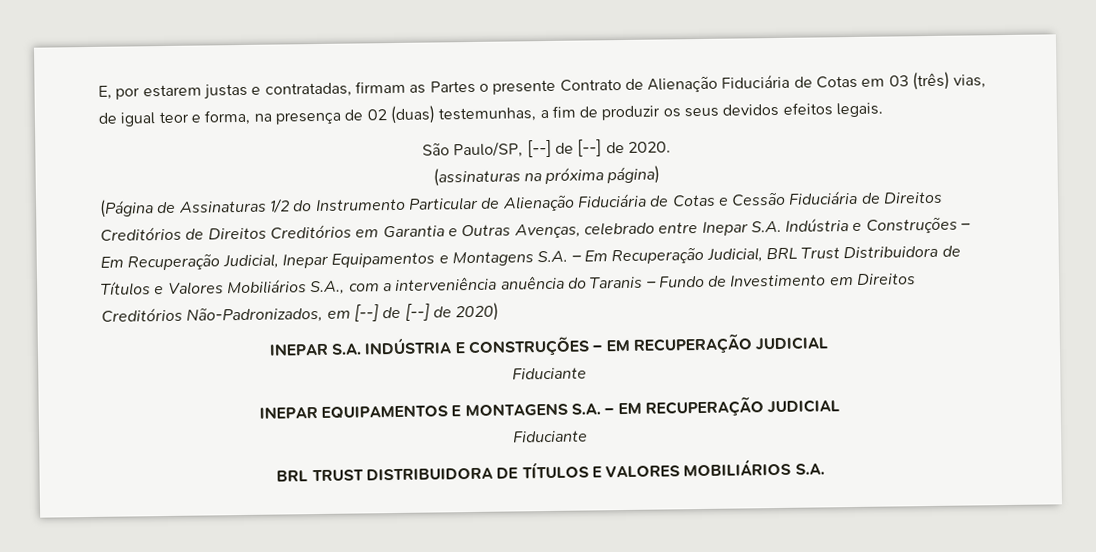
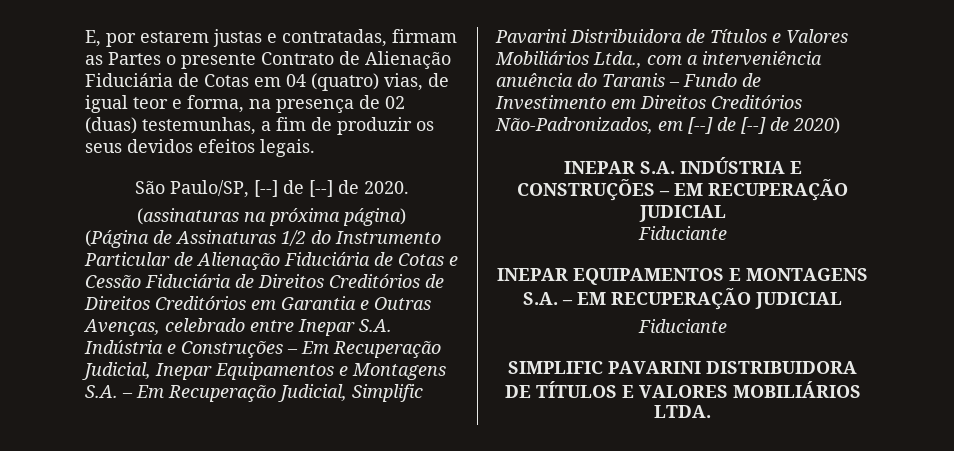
- E, por estarem justas e contratadas, firmam as Partes o presente Contrato de Alienação Fiduciária de Cotas em 03 (três) vias, de igual teor e forma, na presença de 02 (duas) testemunhas, a fim de produzir os seus devidos efeitos legais.
+ E, por estarem justas e contratadas, firmam as Partes o presente Contrato de Alienação Fiduciária de Cotas em 04 (quatro) vias, de igual teor e forma, na presença de 02 (duas) testemunhas, a fim de produzir os seus devidos efeitos legais.
- (Página de Assinaturas 1/2 do Instrumento Particular de Alienação Fiduciária de Cotas e Cessão Fiduciária de Direitos Creditórios de Direitos Creditórios em Garantia e Outras Avenças, celebrado entre Inepar S.A. Indústria e Construções – Em Recuperação Judicial, Inepar Equipamentos e Montagens S.A. – Em Recuperação Judicial, BRL Trust Distribuidora de Títulos e Valores Mobiliários S.A., com a interveniência anuência do Taranis – Fundo de Investimento em Direitos Creditórios Não-Padronizados, em [--] de [--] de 2020)
+ (Página de Assinaturas 1/2 do Instrumento Particular de Alienação Fiduciária de Cotas e Cessão Fiduciária de Direitos Creditórios de Direitos Creditórios em Garantia e Outras Avenças, celebrado entre Inepar S.A. Indústria e Construções – Em Recuperação Judicial, Inepar Equipamentos e Montagens S.A. – Em Recuperação Judicial, Simplific Pavarini Distribuidora de Títulos e Valores Mobiliários Ltda., com a interveniência anuência do Taranis – Fundo de Investimento em Direitos Creditórios Não-Padronizados, em [--] de [--] de 2020)
- BRL TRUST DISTRIBUIDORA DE TÍTULOS E VALORES MOBILIÁRIOS S.A.
+ SIMPLIFIC PAVARINI DISTRIBUIDORA DE TÍTULOS E VALORES MOBILIÁRIOS LTDA.

